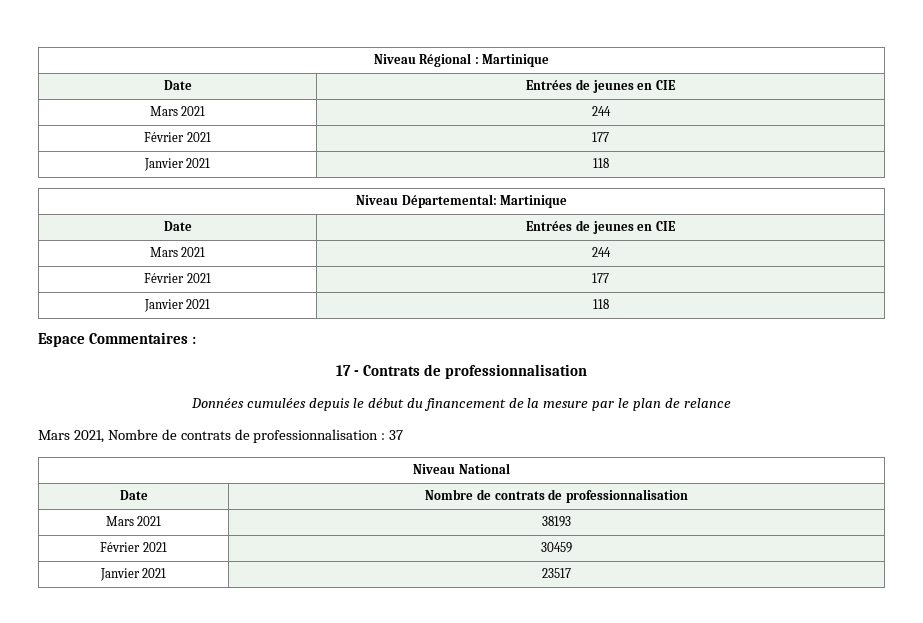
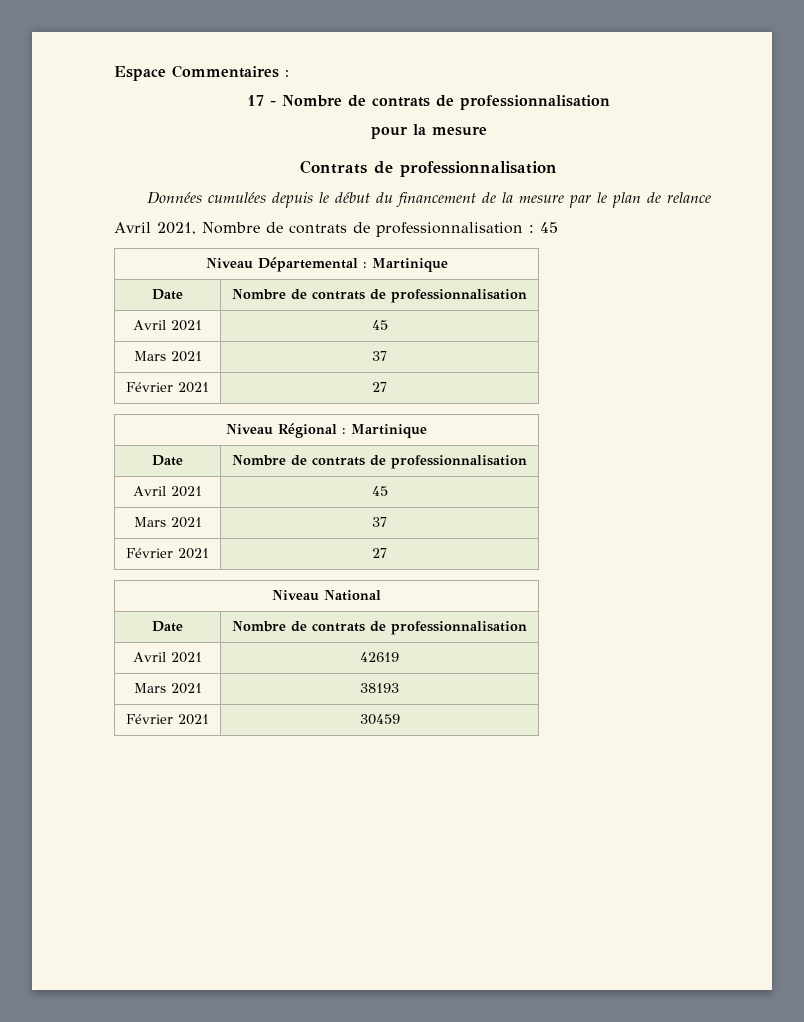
- Niveau Régional : Martinique
- Date | Entrées de jeunes en CIE
- Mars 2021 | 244
- Février 2021 | 177
- Janvier 2021 | 118
- Niveau Départemental: Martinique
- Date | Entrées de jeunes en CIE
- Mars 2021 | 244
- Février 2021 | 177
- Janvier 2021 | 118
- 17 - Contrats de professionnalisation
+ 17 - Nombre de contrats de professionnalisation
+ pour la mesure
+ Contrats de professionnalisation
- Mars 2021, Nombre de contrats de professionnalisation : 37
+ Avril 2021, Nombre de contrats de professionnalisation : 45
+ Niveau Départemental : Martinique
+ Date | Nombre de contrats de professionnalisation
+ Avril 2021 | 45
+ Mars 2021 | 37
+ Février 2021 | 27
+ Niveau Régional : Martinique
+ Date | Nombre de contrats de professionnalisation
+ Avril 2021 | 45
+ Mars 2021 | 37
+ Février 2021 | 27
+ Avril 2021 | 42619
- Janvier 2021 | 23517

